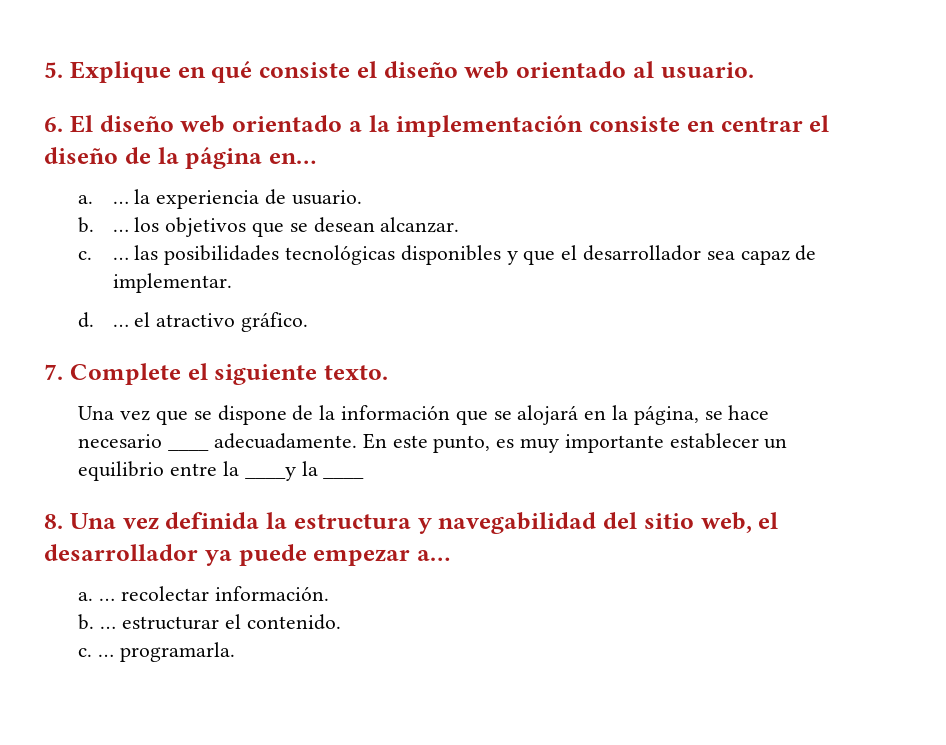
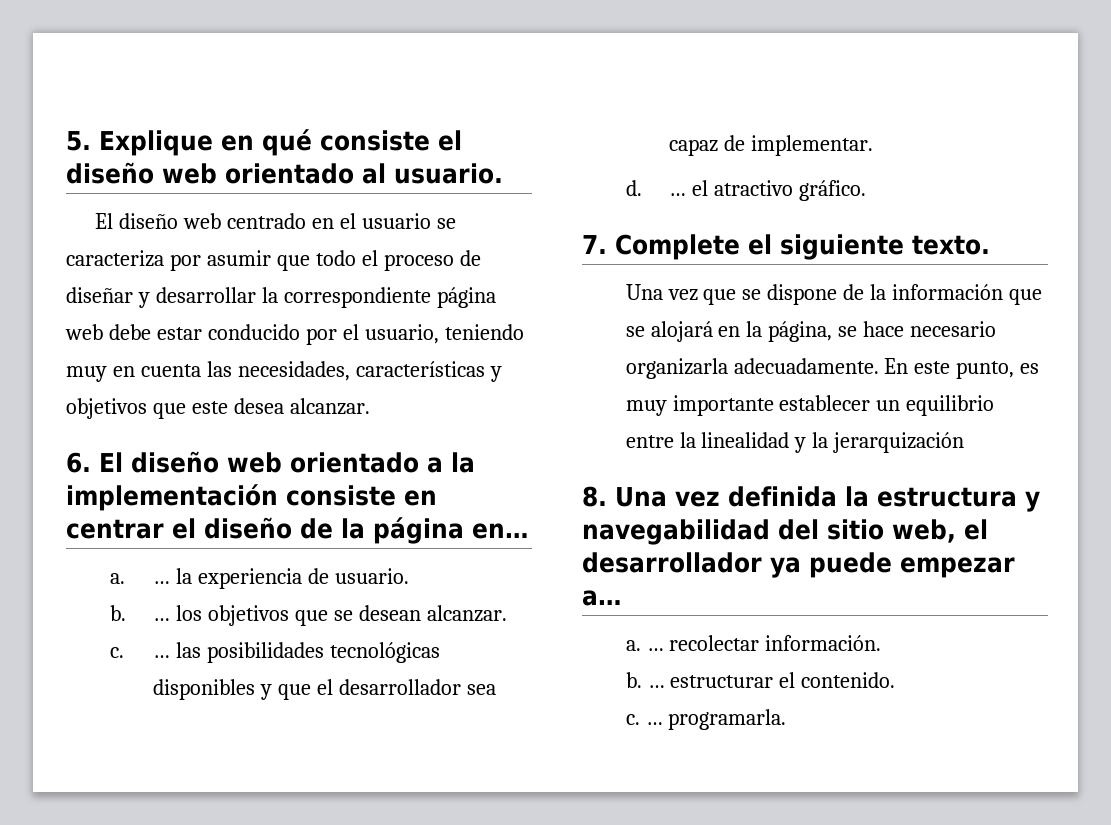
+ El diseño web centrado en el usuario se caracteriza por asumir que todo el proceso de diseñar y desarrollar la correspondiente página web debe estar conducido por el usuario, teniendo muy en cuenta las necesidades, características y objetivos que este desea alcanzar.
- Una vez que se dispone de la información que se alojará en la página, se hace necesario ____ adecuadamente.
+ Una vez que se dispone de la información que se alojará en la página, se hace necesario organizarla adecuadamente.
- En este punto, es muy importante establecer un equilibrio entre la ____y la ____
+ En este punto, es muy importante establecer un equilibrio entre la linealidad y la jerarquización

